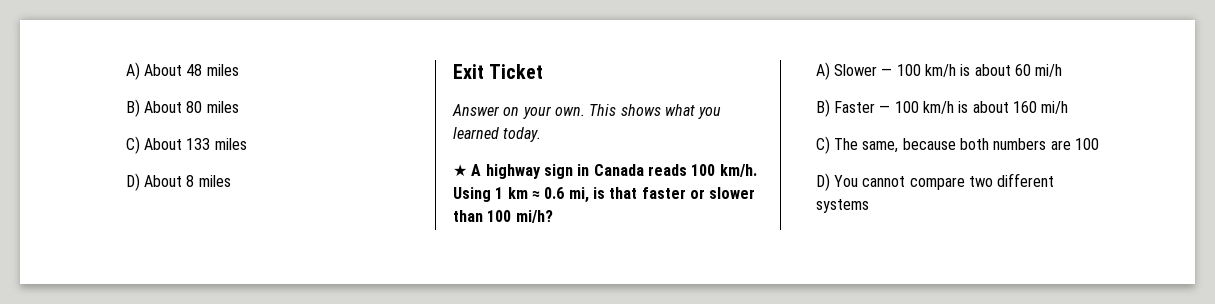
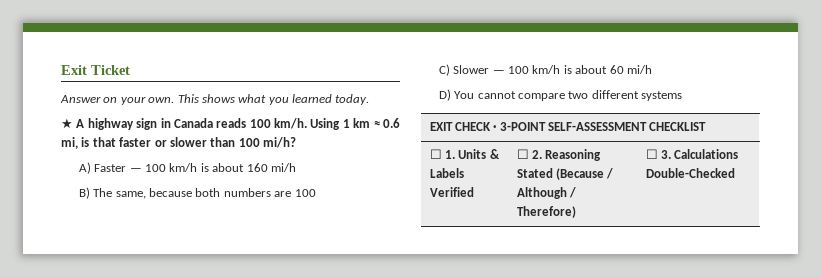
- A) About 48 miles
- B) About 80 miles
- C) About 133 miles
- D) About 8 miles
- A) Slower — 100 km/h is about 60 mi/h
+ A) Faster — 100 km/h is about 160 mi/h
+ B) The same, because both numbers are 100
+ C) Slower — 100 km/h is about 60 mi/h
- B) Faster — 100 km/h is about 160 mi/h
- C) The same, because both numbers are 100
+ EXIT CHECK · 3-POINT SELF-ASSESSMENT CHECKLIST
+ ☐ 1. Units & Labels Verified | ☐ 2. Reasoning Stated (Because / Although / Therefore) | ☐ 3. Calculations Double-Checked

